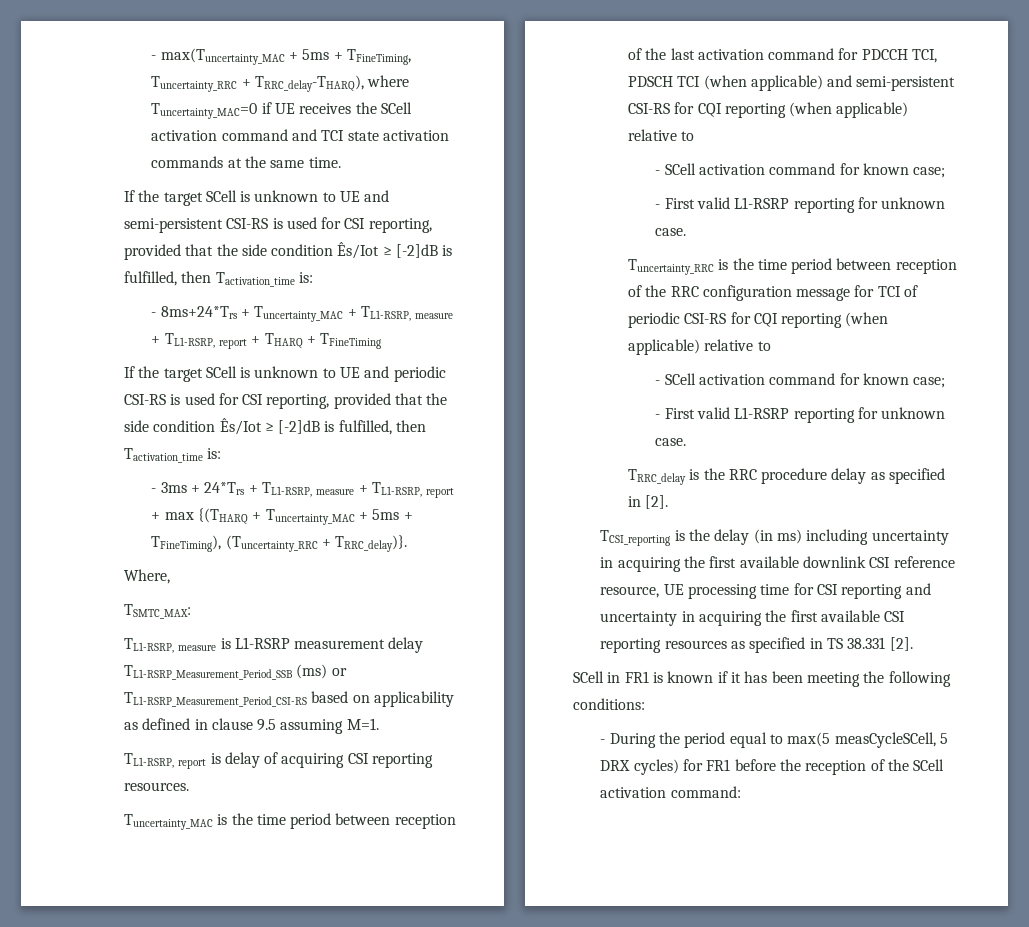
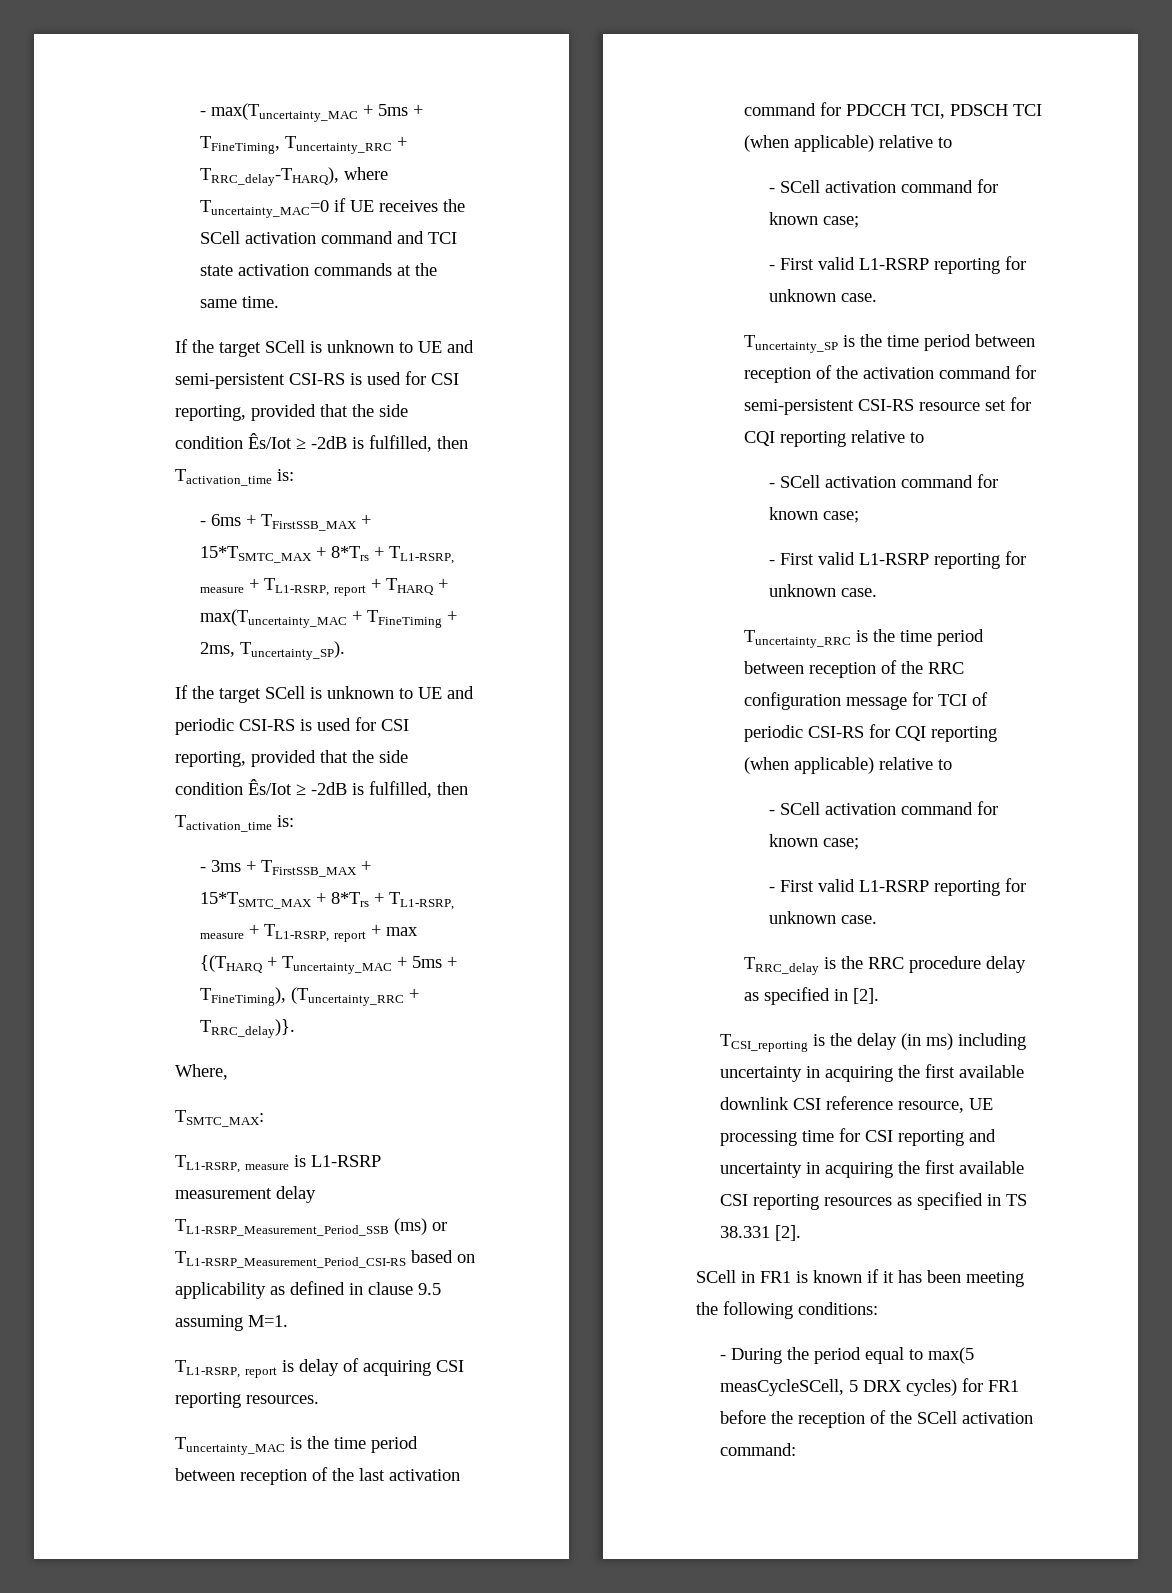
- If the target SCell is unknown to UE and semi-persistent CSI-RS is used for CSI reporting, provided that the side condition Ês/Iot ≥ [-2]dB is fulfilled, then Tactivation_time is:
- - 8ms+24*Trs + Tuncertainty_MAC + TL1-RSRP, measure + TL1-RSRP, report + THARQ + TFineTiming
+ If the target SCell is unknown to UE and semi-persistent CSI-RS is used for CSI reporting, provided that the side condition Ês/Iot ≥ -2dB is fulfilled, then Tactivation_time is:
+ - 6ms + TFirstSSB_MAX + 15*TSMTC_MAX + 8*Trs + TL1-RSRP, measure + TL1-RSRP, report + THARQ + max(Tuncertainty_MAC + TFineTiming + 2ms, Tuncertainty_SP).
- If the target SCell is unknown to UE and periodic CSI-RS is used for CSI reporting, provided that the side condition Ês/Iot ≥ [-2]dB is fulfilled, then Tactivation_time is:
+ If the target SCell is unknown to UE and periodic CSI-RS is used for CSI reporting, provided that the side condition Ês/Iot ≥ -2dB is fulfilled, then Tactivation_time is:
- - 3ms + 24*Trs + TL1-RSRP, measure + TL1-RSRP, report + max {(THARQ + Tuncertainty_MAC + 5ms + TFineTiming), (Tuncertainty_RRC + TRRC_delay)}.
+ - 3ms + TFirstSSB_MAX + 15*TSMTC_MAX + 8*Trs + TL1-RSRP, measure + TL1-RSRP, report + max {(THARQ + Tuncertainty_MAC + 5ms + TFineTiming), (Tuncertainty_RRC + TRRC_delay)}.
- Tuncertainty_MAC is the time period between reception of the last activation command for PDCCH TCI, PDSCH TCI (when applicable) and semi-persistent CSI-RS for CQI reporting (when applicable) relative to
+ Tuncertainty_MAC is the time period between reception of the last activation command for PDCCH TCI, PDSCH TCI (when applicable) relative to
+ - SCell activation command for known case;
+ - First valid L1-RSRP reporting for unknown case.
+ Tuncertainty_SP is the time period between reception of the activation command for semi-persistent CSI-RS resource set for CQI reporting relative to

